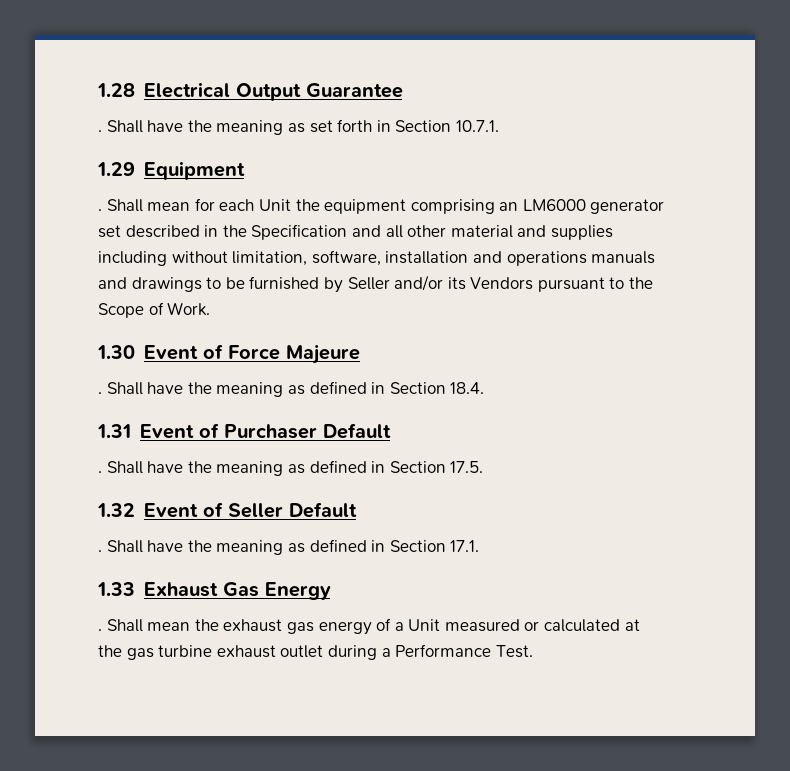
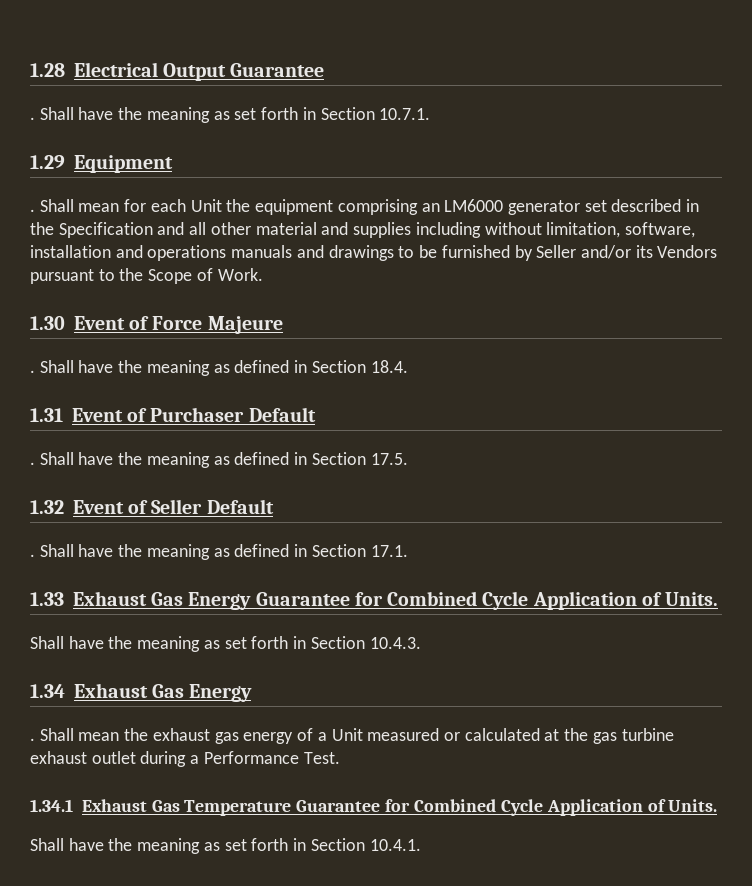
- 1.33 Exhaust Gas Energy
+ 1.33 Exhaust Gas Energy Guarantee for Combined Cycle Application of Units.
+ Shall have the meaning as set forth in Section 10.4.3.
+ 1.34 Exhaust Gas Energy
+ 1.34.1 Exhaust Gas Temperature Guarantee for Combined Cycle Application of Units.
+ Shall have the meaning as set forth in Section 10.4.1.

